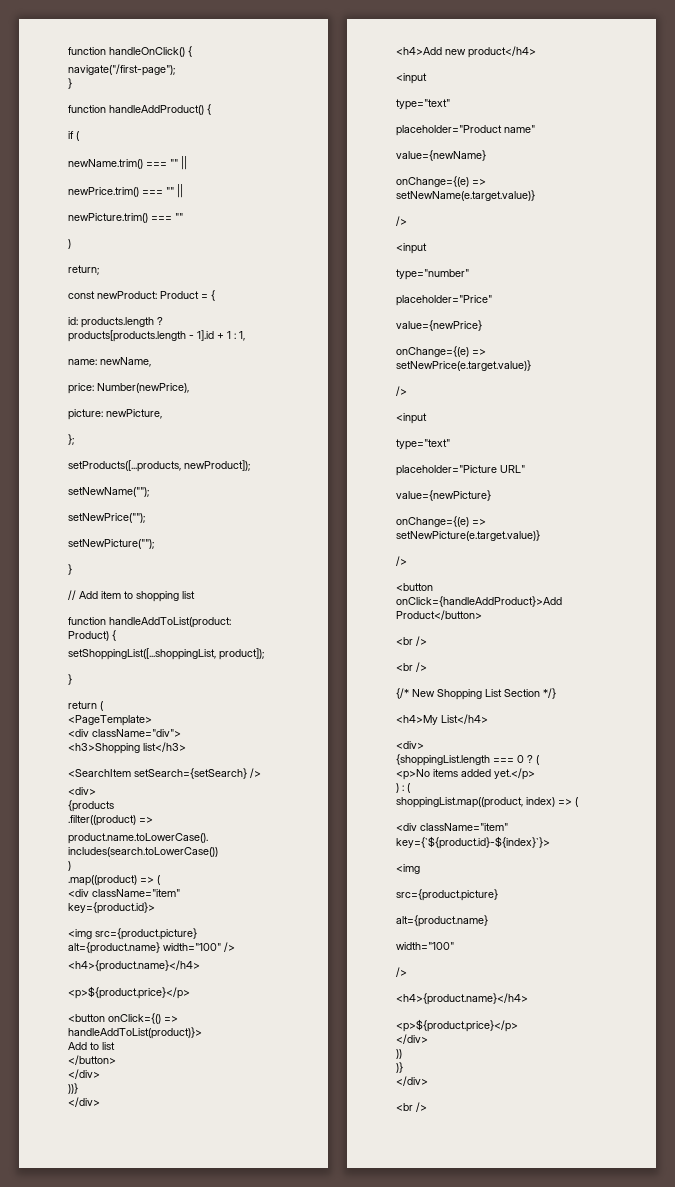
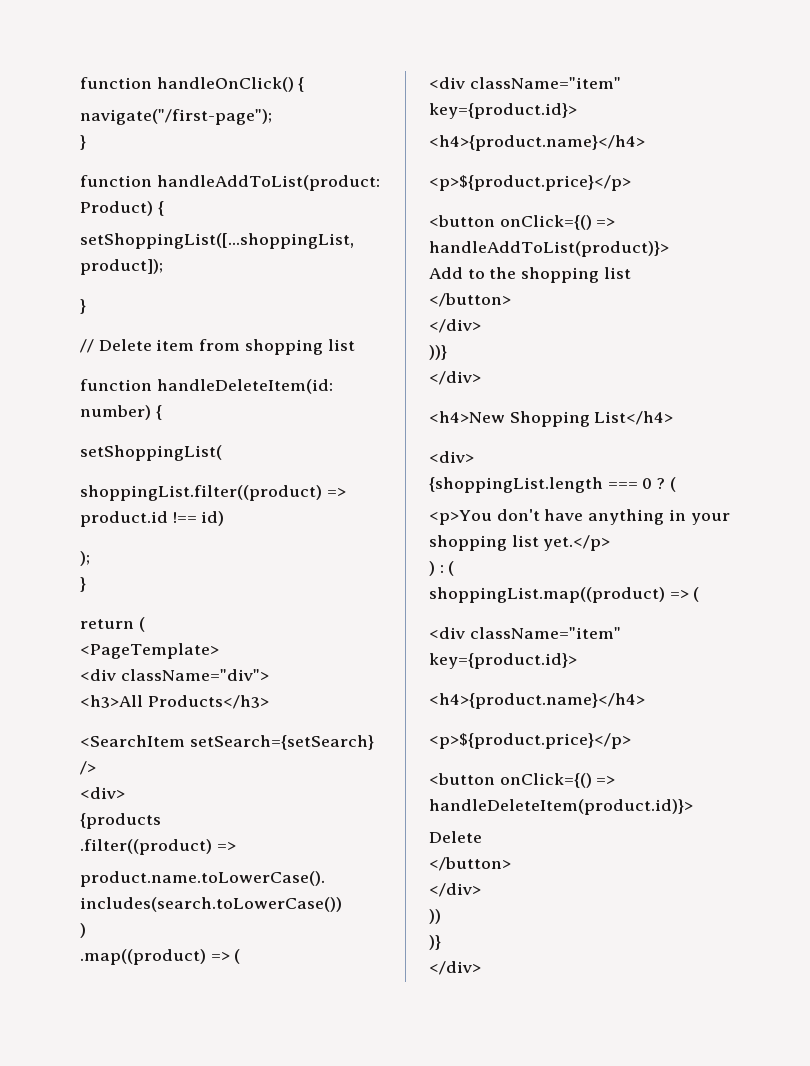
- function handleAddProduct() {
- if (
- newName.trim() === "" ||
- newPrice.trim() === "" ||
- newPicture.trim() === ""
- )
- return;
- const newProduct: Product = {
- id: products.length ? products[products.length - 1].id + 1 : 1,
- name: newName,
- price: Number(newPrice),
- picture: newPicture,
- };
- setProducts([...products, newProduct]);
- setNewName("");
- setNewPrice("");
- setNewPicture("");
- }
- // Add item to shopping list
+ // Delete item from shopping list
+ function handleDeleteItem(id: number) {
+ setShoppingList(
+ shoppingList.filter((product) => product.id !== id)
+ );
+ }
- <h3>Shopping list</h3>
+ <h3>All Products</h3>
- <img src={product.picture} alt={product.name} width="100" />
- Add to list
+ Add to the shopping list
- <h4>Add new product</h4>
- <input
- type="text"
- placeholder="Product name"
- value={newName}
- onChange={(e) => setNewName(e.target.value)}
- />
- <input
- type="number"
- placeholder="Price"
- value={newPrice}
- onChange={(e) => setNewPrice(e.target.value)}
- />
- <input
- type="text"
- placeholder="Picture URL"
- value={newPicture}
- onChange={(e) => setNewPicture(e.target.value)}
- />
- <button onClick={handleAddProduct}>Add Product</button>
- <br />
- <br />
- {/* New Shopping List Section */}
- <h4>My List</h4>
+ <h4>New Shopping List</h4>
- <p>No items added yet.</p>
+ <p>You don't have anything in your shopping list yet.</p>
- shoppingList.map((product, index) => (
- <div className="item" key={`${product.id}-${index}`}>
- <img
- src={product.picture}
- alt={product.name}
- width="100"
- />
+ shoppingList.map((product) => (
+ <div className="item" key={product.id}>
  <h4>{product.name}</h4>
  <p>${product.price}</p>
+ <button onClick={() => handleDeleteItem(product.id)}>
+ Delete
+ </button>
  )}
  </div>
- <br />

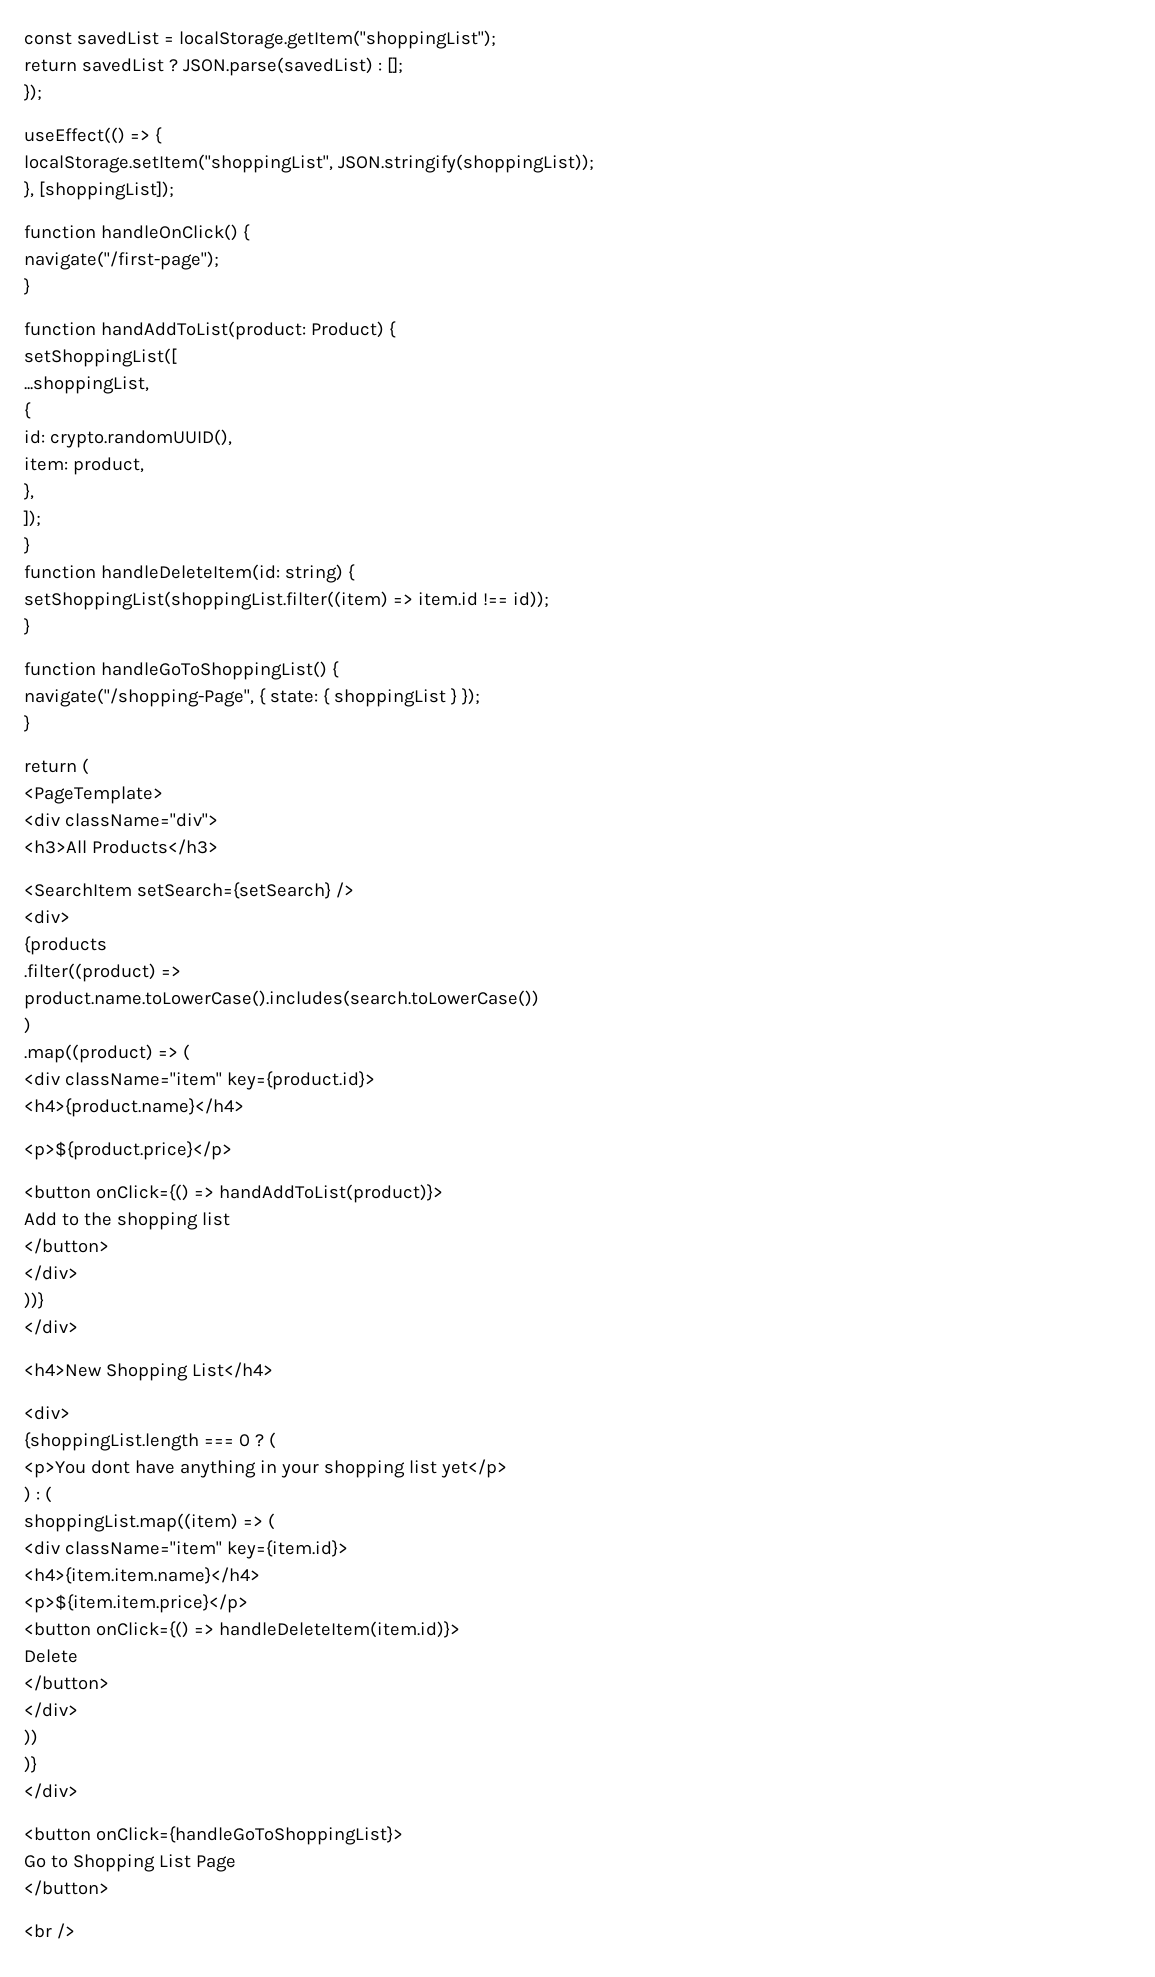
+ const savedList = localStorage.getItem("shoppingList");
+ return savedList ? JSON.parse(savedList) : [];
+ });
+ useEffect(() => {
+ localStorage.setItem("shoppingList", JSON.stringify(shoppingList));
+ }, [shoppingList]);
- function handleAddToList(product: Product) {
+ function handAddToList(product: Product) {
- setShoppingList([...shoppingList, product]);
+ setShoppingList([
+ ...shoppingList,
+ {
+ id: crypto.randomUUID(),
+ item: product,
+ },
+ ]);
  }
- // Delete item from shopping list
- function handleDeleteItem(id: number) {
- setShoppingList(
- shoppingList.filter((product) => product.id !== id)
- );
+ function handleDeleteItem(id: string) {
+ setShoppingList(shoppingList.filter((item) => item.id !== id));
+ }
+ function handleGoToShoppingList() {
+ navigate("/shopping-Page", { state: { shoppingList } });
- <button onClick={() => handleAddToList(product)}>
+ <button onClick={() => handAddToList(product)}>
- <p>You don't have anything in your shopping list yet.</p>
+ <p>You dont have anything in your shopping list yet</p>
- shoppingList.map((product) => (
- <div className="item" key={product.id}>
- <h4>{product.name}</h4>
- <p>${product.price}</p>
- <button onClick={() => handleDeleteItem(product.id)}>
+ shoppingList.map((item) => (
+ <div className="item" key={item.id}>
+ <h4>{item.item.name}</h4>
+ <p>${item.item.price}</p>
+ <button onClick={() => handleDeleteItem(item.id)}>
+ <button onClick={handleGoToShoppingList}>
+ Go to Shopping List Page
+ </button>
+ <br />

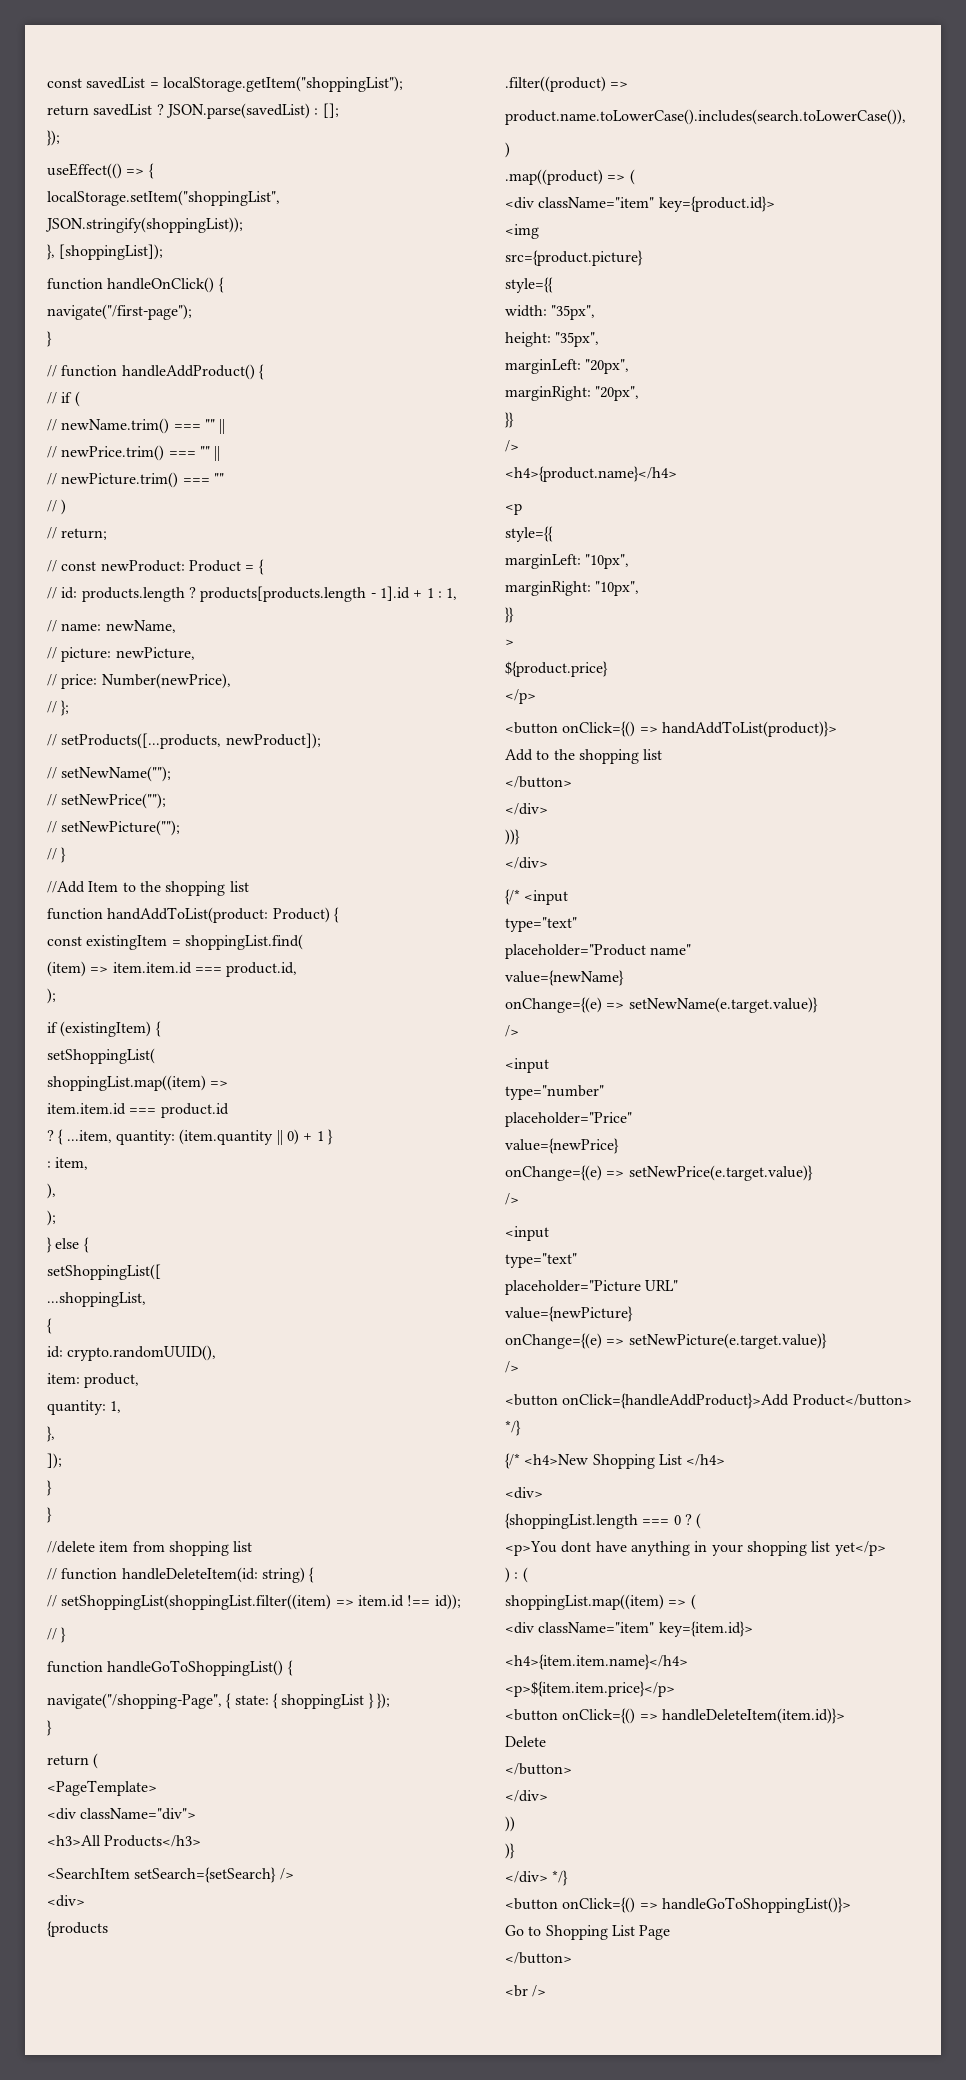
+ // function handleAddProduct() {
+ // if (
+ // newName.trim() === "" ||
+ // newPrice.trim() === "" ||
+ // newPicture.trim() === ""
+ // )
+ // return;
+ // const newProduct: Product = {
+ // id: products.length ? products[products.length - 1].id + 1 : 1,
+ // name: newName,
+ // picture: newPicture,
+ // price: Number(newPrice),
+ // };
+ // setProducts([...products, newProduct]);
+ // setNewName("");
+ // setNewPrice("");
+ // setNewPicture("");
+ // }
+ //Add Item to the shopping list
  function handAddToList(product: Product) {
+ const existingItem = shoppingList.find(
+ (item) => item.item.id === product.id,
+ );
+ if (existingItem) {
+ setShoppingList(
+ shoppingList.map((item) =>
+ item.item.id === product.id
+ ? { ...item, quantity: (item.quantity || 0) + 1 }
+ : item,
+ ),
+ );
+ } else {
+ quantity: 1,
  ]);
  }
- function handleDeleteItem(id: string) {
+ }
+ //delete item from shopping list
+ // function handleDeleteItem(id: string) {
- setShoppingList(shoppingList.filter((item) => item.id !== id));
- }
+ // setShoppingList(shoppingList.filter((item) => item.id !== id));
+ // }
- product.name.toLowerCase().includes(search.toLowerCase())
+ product.name.toLowerCase().includes(search.toLowerCase()),
+ <img
+ src={product.picture}
+ style={{
+ width: "35px",
+ height: "35px",
+ marginLeft: "20px",
+ marginRight: "20px",
+ }}
+ />
  <h4>{product.name}</h4>
- <p>${product.price}</p>
+ <p
+ style={{
+ marginLeft: "10px",
+ marginRight: "10px",
+ }}
+ >
+ ${product.price}
+ </p>
- <h4>New Shopping List</h4>
+ {/* <input
+ type="text"
+ placeholder="Product name"
+ value={newName}
+ onChange={(e) => setNewName(e.target.value)}
+ />
+ <input
+ type="number"
+ placeholder="Price"
+ value={newPrice}
+ onChange={(e) => setNewPrice(e.target.value)}
+ />
+ <input
+ type="text"
+ placeholder="Picture URL"
+ value={newPicture}
+ onChange={(e) => setNewPicture(e.target.value)}
+ />
+ <button onClick={handleAddProduct}>Add Product</button> */}
+ {/* <h4>New Shopping List </h4>
  )}
- </div>
- <button onClick={handleGoToShoppingList}>
+ </div> */}
+ <button onClick={() => handleGoToShoppingList()}>

